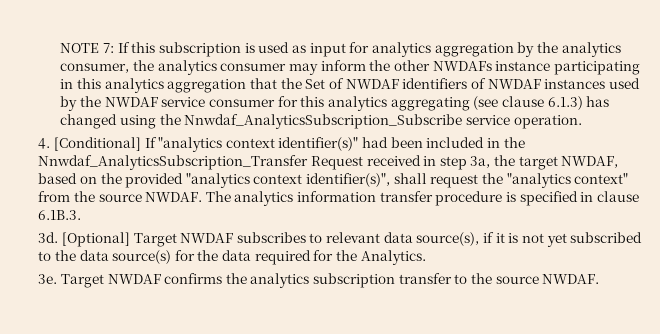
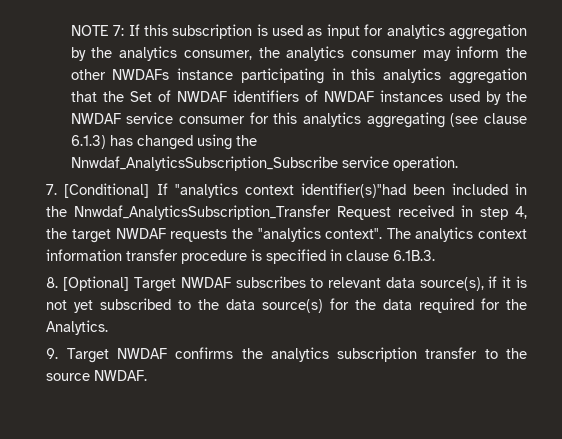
- 4. [Conditional] If "analytics context identifier(s)" had been included in the Nnwdaf_AnalyticsSubscription_Transfer Request received in step 3a, the target NWDAF, based on the provided "analytics context identifier(s)", shall request the "analytics context" from the source NWDAF.
+ 7. [Conditional] If "analytics context identifier(s)"had been included in the Nnwdaf_AnalyticsSubscription_Transfer Request received in step 4, the target NWDAF requests the "analytics context".
- The analytics information transfer procedure is specified in clause 6.1B.3.
+ The analytics context information transfer procedure is specified in clause 6.1B.3.
- 3d. [Optional] Target NWDAF subscribes to relevant data source(s), if it is not yet subscribed to the data source(s) for the data required for the Analytics.
+ 8. [Optional] Target NWDAF subscribes to relevant data source(s), if it is not yet subscribed to the data source(s) for the data required for the Analytics.
- 3e. Target NWDAF confirms the analytics subscription transfer to the source NWDAF.
+ 9. Target NWDAF confirms the analytics subscription transfer to the source NWDAF.

